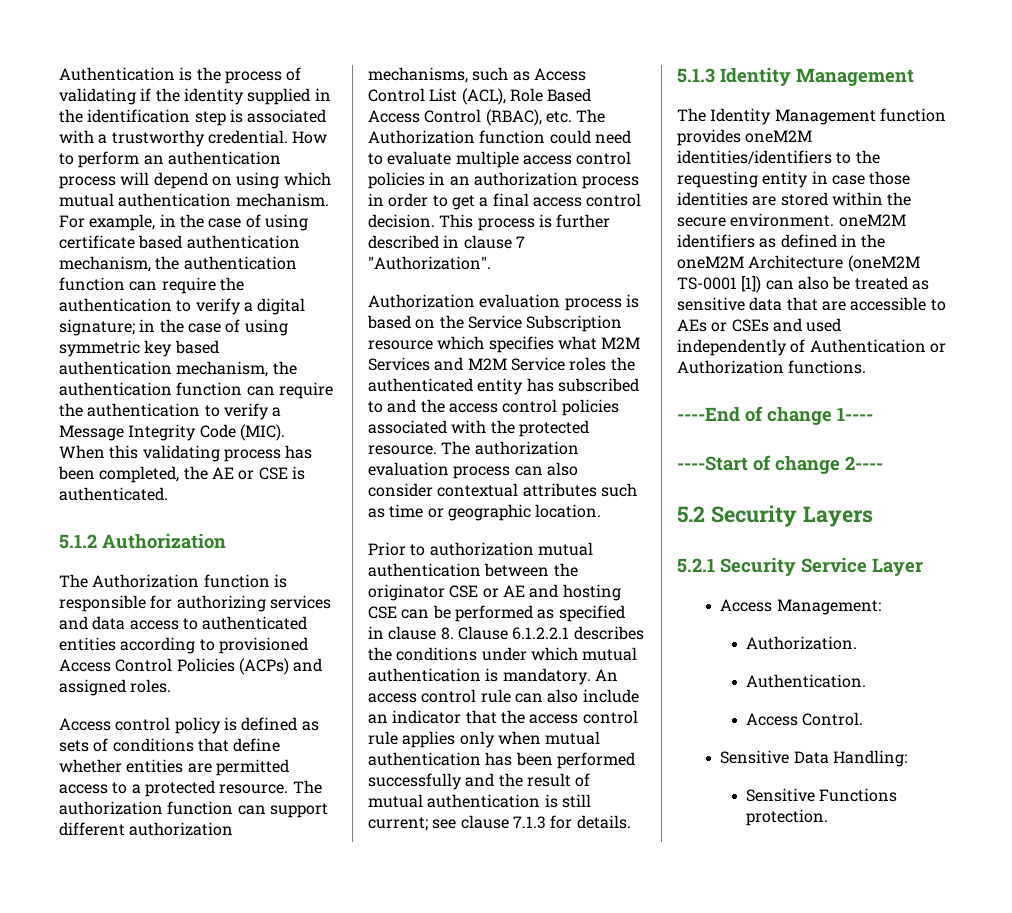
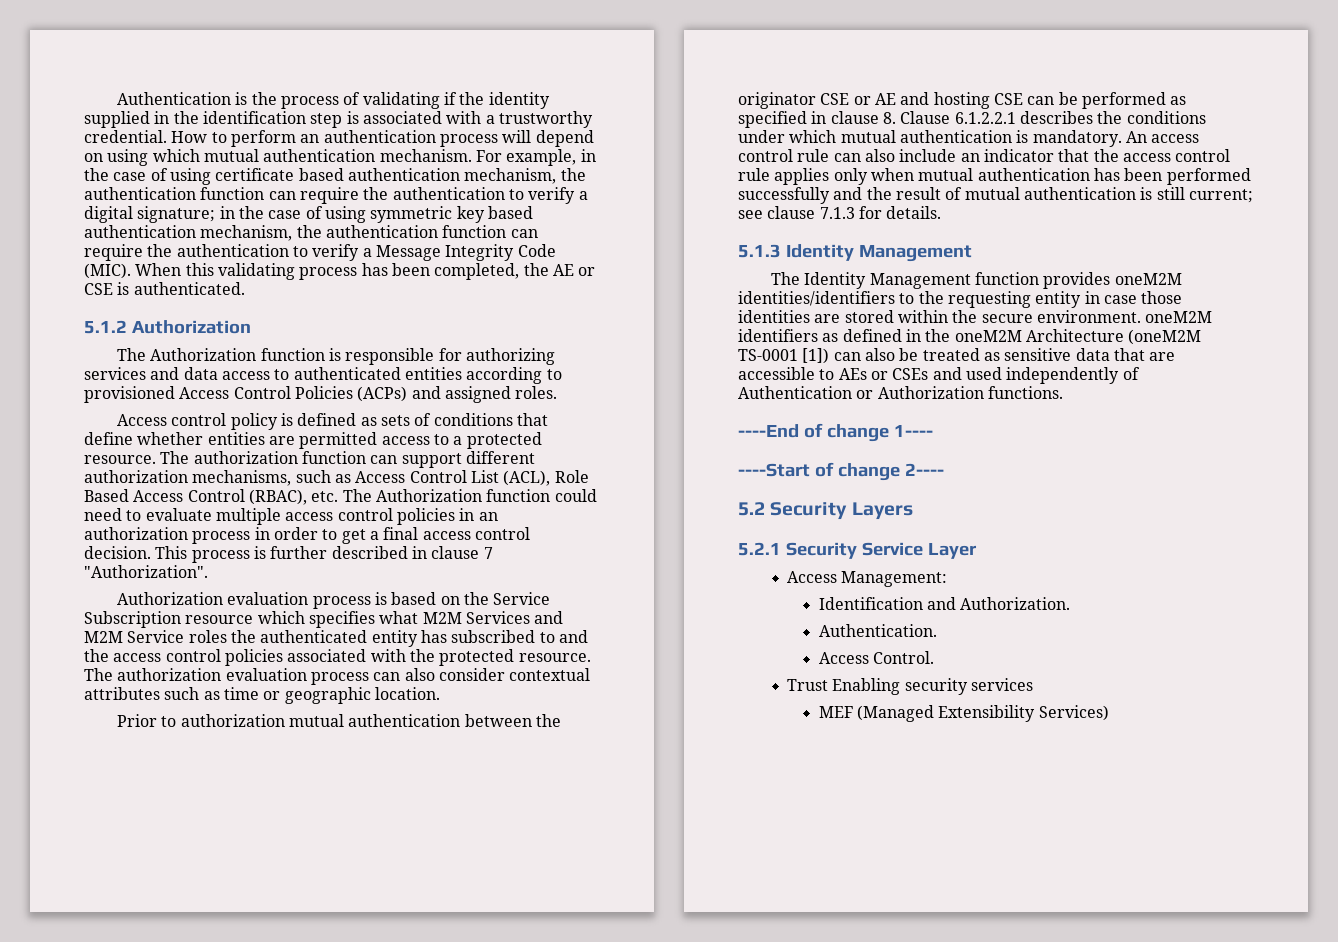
- Authorization.
+ Identification and Authorization.
- Sensitive Data Handling:
- Sensitive Functions protection.
+ Trust Enabling security services
+ MEF (Managed Extensibility Services)

